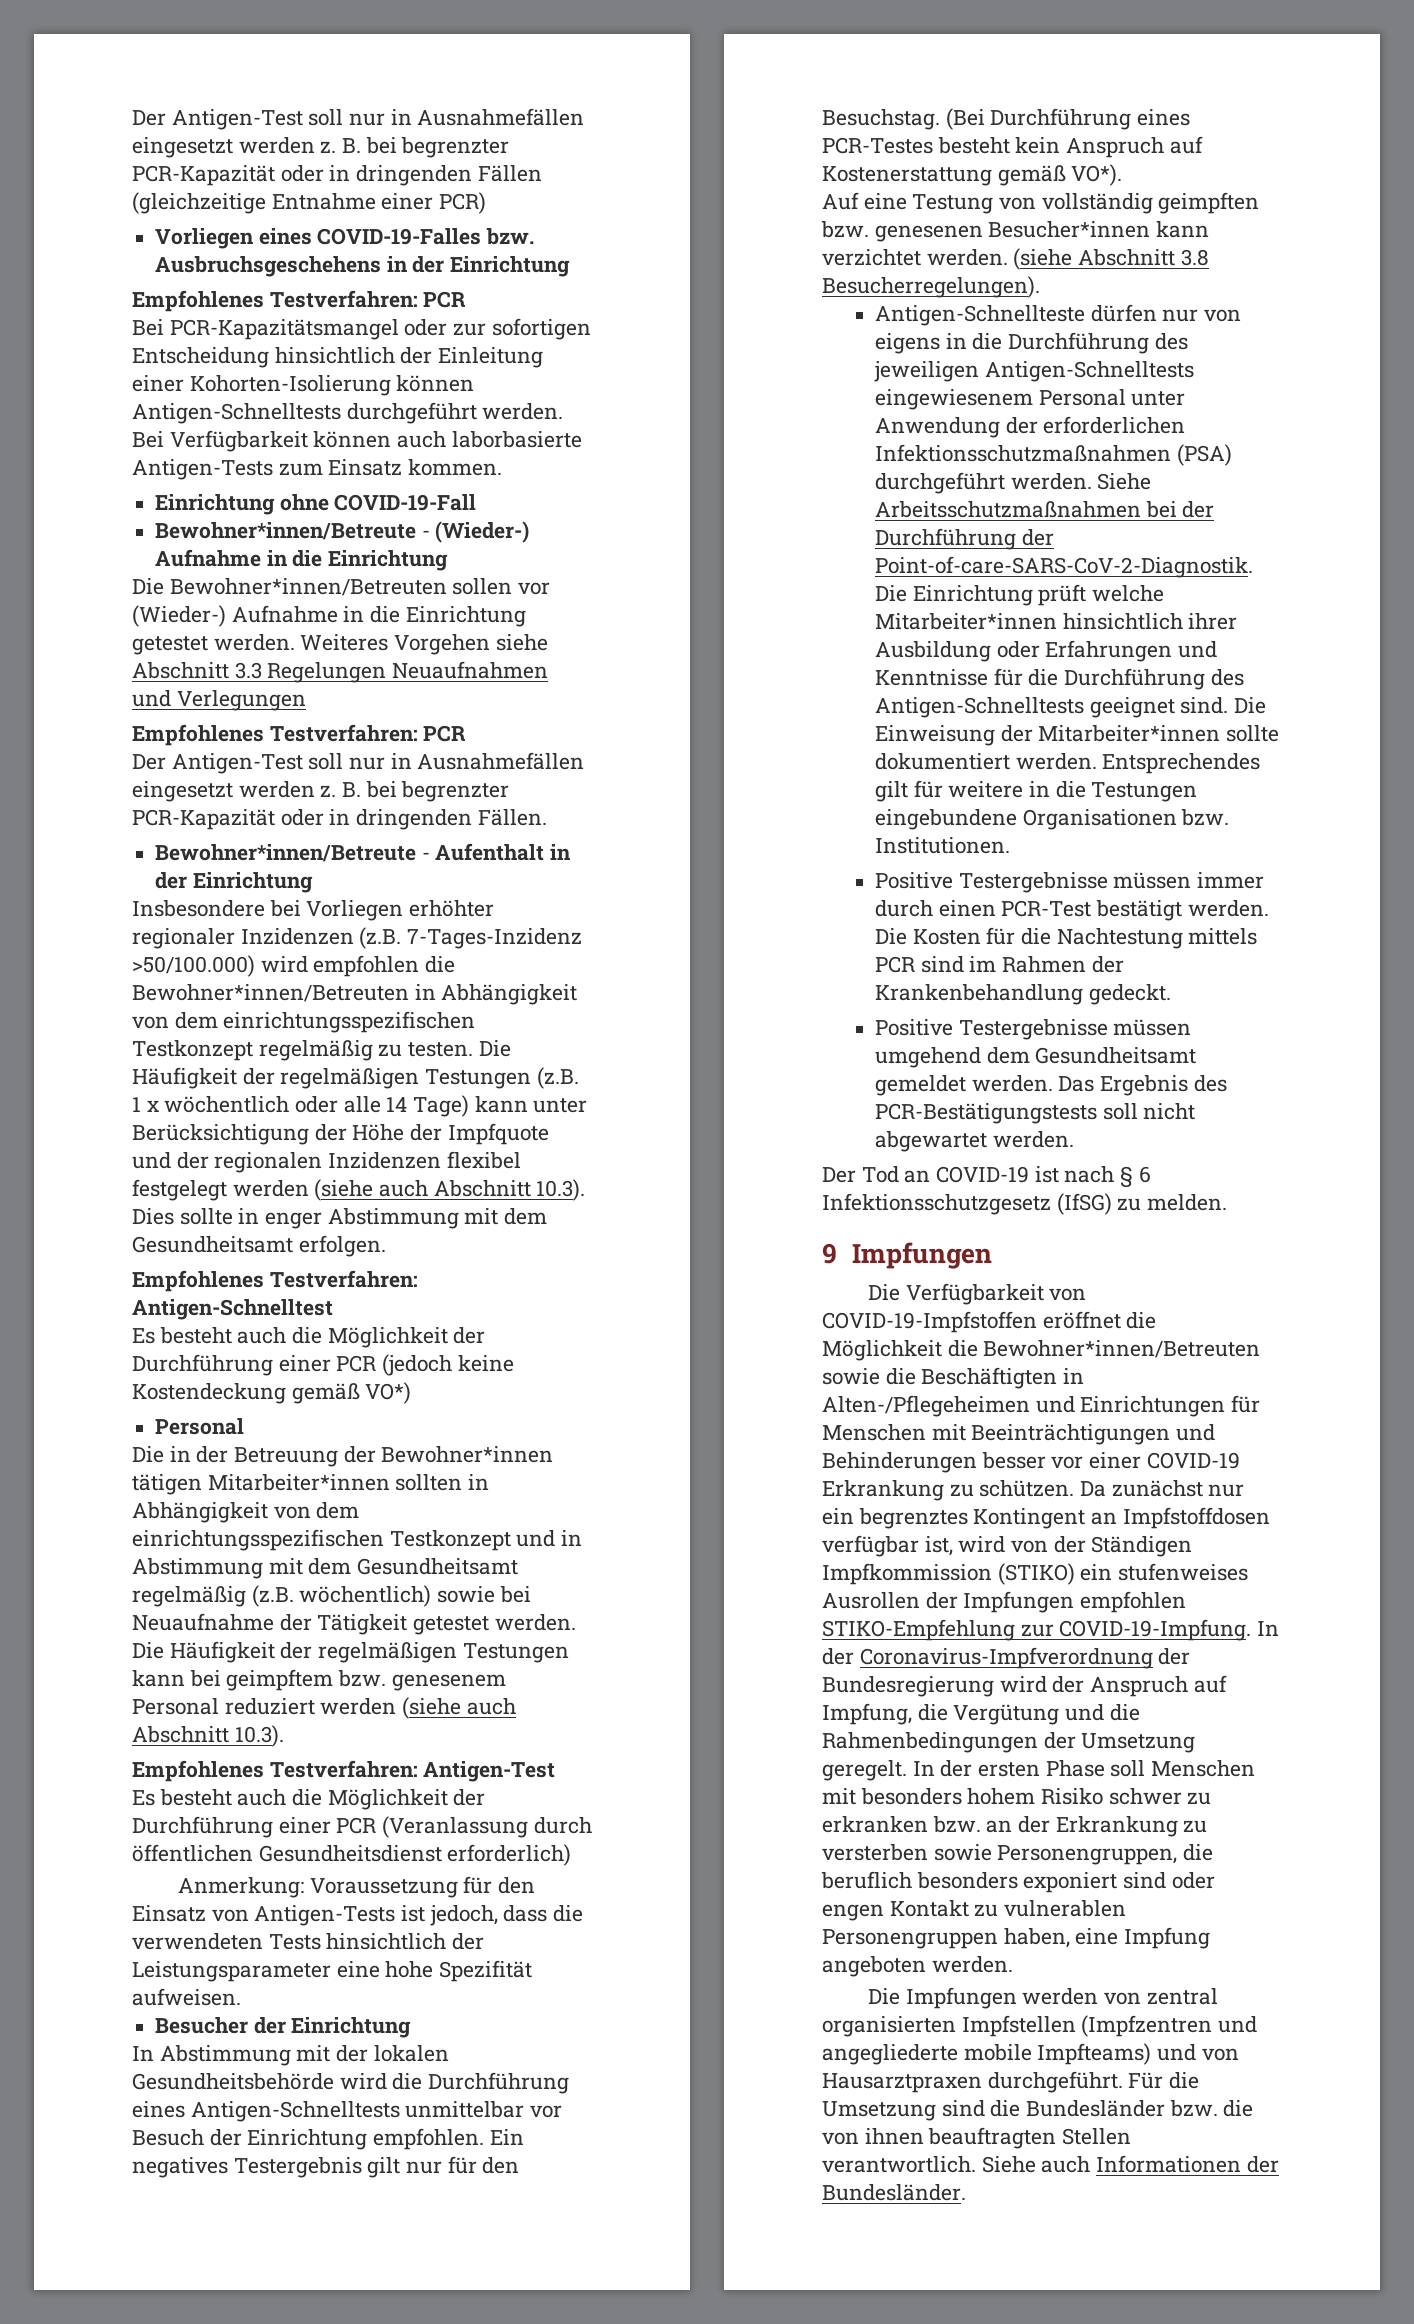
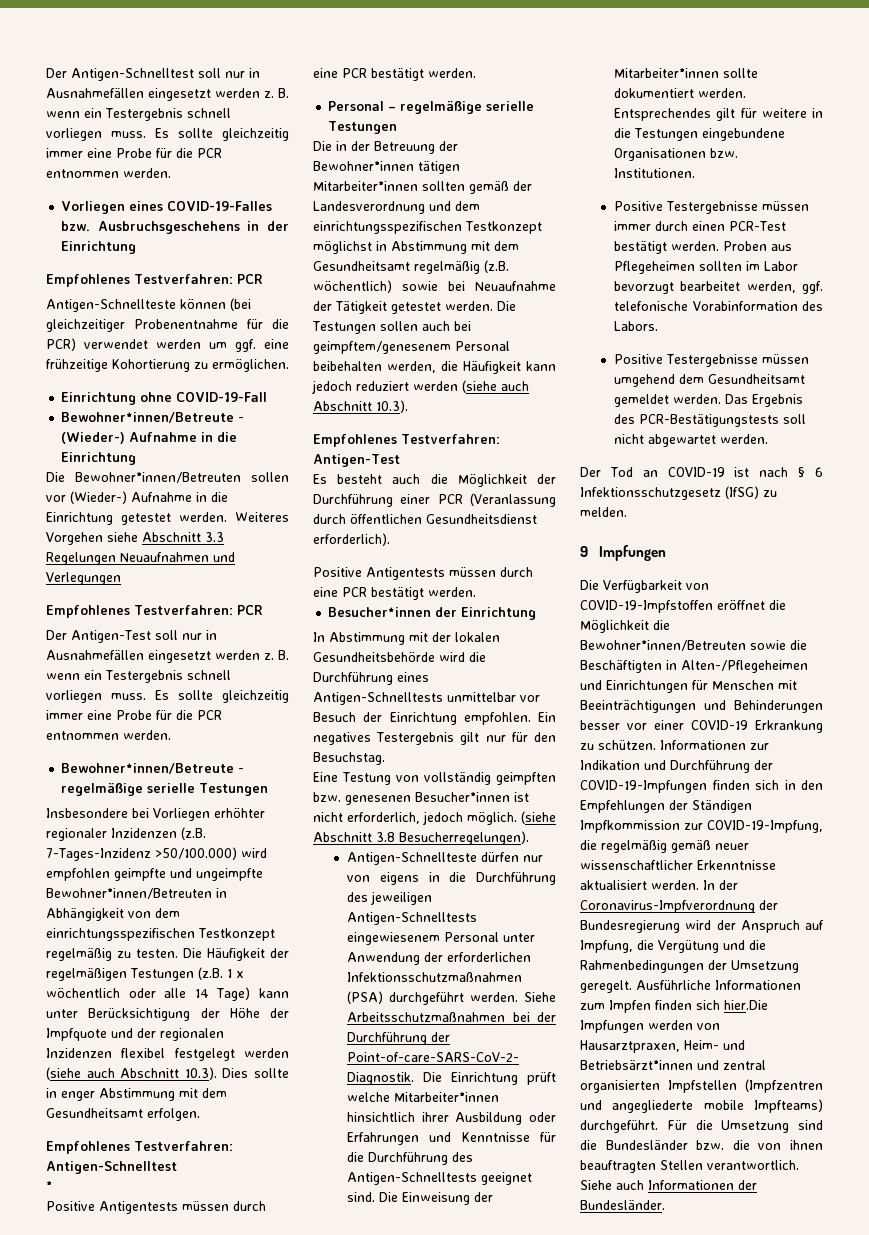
- Der Antigen-Test soll nur in Ausnahmefällen eingesetzt werden z. B. bei begrenzter PCR-Kapazität oder in dringenden Fällen (gleichzeitige Entnahme einer PCR)
+ Der Antigen-Schnelltest soll nur in Ausnahmefällen eingesetzt werden z. B. wenn ein Testergebnis schnell vorliegen muss. Es sollte gleichzeitig immer eine Probe für die PCR entnommen werden.
- Bei PCR-Kapazitätsmangel oder zur sofortigen Entscheidung hinsichtlich der Einleitung einer Kohorten-Isolierung können Antigen-Schnelltests durchgeführt werden. Bei Verfügbarkeit können auch laborbasierte Antigen-Tests zum Einsatz kommen.
+ Antigen-Schnellteste können (bei gleichzeitiger Probenentnahme für die PCR) verwendet werden um ggf. eine frühzeitige Kohortierung zu ermöglichen.
- Der Antigen-Test soll nur in Ausnahmefällen eingesetzt werden z. B. bei begrenzter PCR-Kapazität oder in dringenden Fällen.
- Bewohner*innen/Betreute - Aufenthalt in der Einrichtung
+ Der Antigen-Test soll nur in Ausnahmefällen eingesetzt werden z. B. wenn ein Testergebnis schnell vorliegen muss. Es sollte gleichzeitig immer eine Probe für die PCR entnommen werden.
+ Bewohner*innen/Betreute - regelmäßige serielle Testungen
- Insbesondere bei Vorliegen erhöhter regionaler Inzidenzen (z.B. 7-Tages-Inzidenz >50/100.000) wird empfohlen die Bewohner*innen/Betreuten in Abhängigkeit von dem einrichtungsspezifischen Testkonzept regelmäßig zu testen.
+ Insbesondere bei Vorliegen erhöhter regionaler Inzidenzen (z.B. 7-Tages-Inzidenz >50/100.000) wird empfohlen geimpfte und ungeimpfte Bewohner*innen/Betreuten in Abhängigkeit von dem einrichtungsspezifischen Testkonzept regelmäßig zu testen.
- Es besteht auch die Möglichkeit der Durchführung einer PCR (jedoch keine Kostendeckung gemäß VO*)
- Personal
+ *
+ Positive Antigentests müssen durch eine PCR bestätigt werden.
+ Personal – regelmäßige serielle Testungen
- Die in der Betreuung der Bewohner*innen tätigen Mitarbeiter*innen sollten in Abhängigkeit von dem einrichtungsspezifischen Testkonzept und in Abstimmung mit dem Gesundheitsamt regelmäßig (z.B. wöchentlich) sowie bei Neuaufnahme der Tätigkeit getestet werden.
+ Die in der Betreuung der Bewohner*innen tätigen Mitarbeiter*innen sollten gemäß der Landesverordnung und dem einrichtungsspezifischen Testkonzept möglichst in Abstimmung mit dem Gesundheitsamt regelmäßig (z.B. wöchentlich) sowie bei Neuaufnahme der Tätigkeit getestet werden.
- Die Häufigkeit der regelmäßigen Testungen kann bei geimpftem bzw. genesenem Personal reduziert werden (siehe auch Abschnitt 10.3).
+ Die Testungen sollen auch bei geimpftem/genesenem Personal beibehalten werden, die Häufigkeit kann jedoch reduziert werden (siehe auch Abschnitt 10.3).
- Es besteht auch die Möglichkeit der Durchführung einer PCR (Veranlassung durch öffentlichen Gesundheitsdienst erforderlich)
- Anmerkung: Voraussetzung für den Einsatz von Antigen-Tests ist jedoch, dass die verwendeten Tests hinsichtlich der Leistungsparameter eine hohe Spezifität aufweisen.
- Besucher der Einrichtung
+ Es besteht auch die Möglichkeit der Durchführung einer PCR (Veranlassung durch öffentlichen Gesundheitsdienst erforderlich).
+ Positive Antigentests müssen durch eine PCR bestätigt werden.
+ Besucher*innen der Einrichtung
- Ein negatives Testergebnis gilt nur für den Besuchstag. (Bei Durchführung eines PCR-Testes besteht kein Anspruch auf Kostenerstattung gemäß VO*).
- Auf eine Testung von vollständig geimpften bzw. genesenen Besucher*innen kann verzichtet werden.
+ Ein negatives Testergebnis gilt nur für den Besuchstag.
+ Eine Testung von vollständig geimpften bzw. genesenen Besucher*innen ist nicht erforderlich, jedoch möglich.
- Die Kosten für die Nachtestung mittels PCR sind im Rahmen der Krankenbehandlung gedeckt.
+ Proben aus Pflegeheimen sollten im Labor bevorzugt bearbeitet werden, ggf. telefonische Vorabinformation des Labors.
- Da zunächst nur ein begrenztes Kontingent an Impfstoffdosen verfügbar ist, wird von der Ständigen Impfkommission (STIKO) ein stufenweises Ausrollen der Impfungen empfohlen STIKO-Empfehlung zur COVID-19-Impfung.
+ Informationen zur Indikation und Durchführung der COVID-19-Impfungen finden sich in den Empfehlungen der Ständigen Impfkommission zur COVID-19-Impfung, die regelmäßig gemäß neuer wissenschaftlicher Erkenntnisse aktualisiert werden.
- In der ersten Phase soll Menschen mit besonders hohem Risiko schwer zu erkranken bzw. an der Erkrankung zu versterben sowie Personengruppen, die beruflich besonders exponiert sind oder engen Kontakt zu vulnerablen Personengruppen haben, eine Impfung angeboten werden.
- Die Impfungen werden von zentral organisierten Impfstellen (Impfzentren und angegliederte mobile Impfteams) und von Hausarztpraxen durchgeführt.
+ Ausführliche Informationen zum Impfen finden sich hier.Die Impfungen werden von Hausarztpraxen, Heim- und Betriebsärzt*innen und zentral organisierten Impfstellen (Impfzentren und angegliederte mobile Impfteams) durchgeführt.

